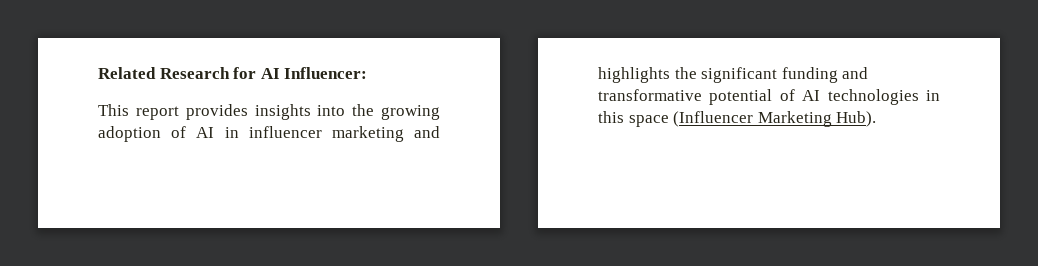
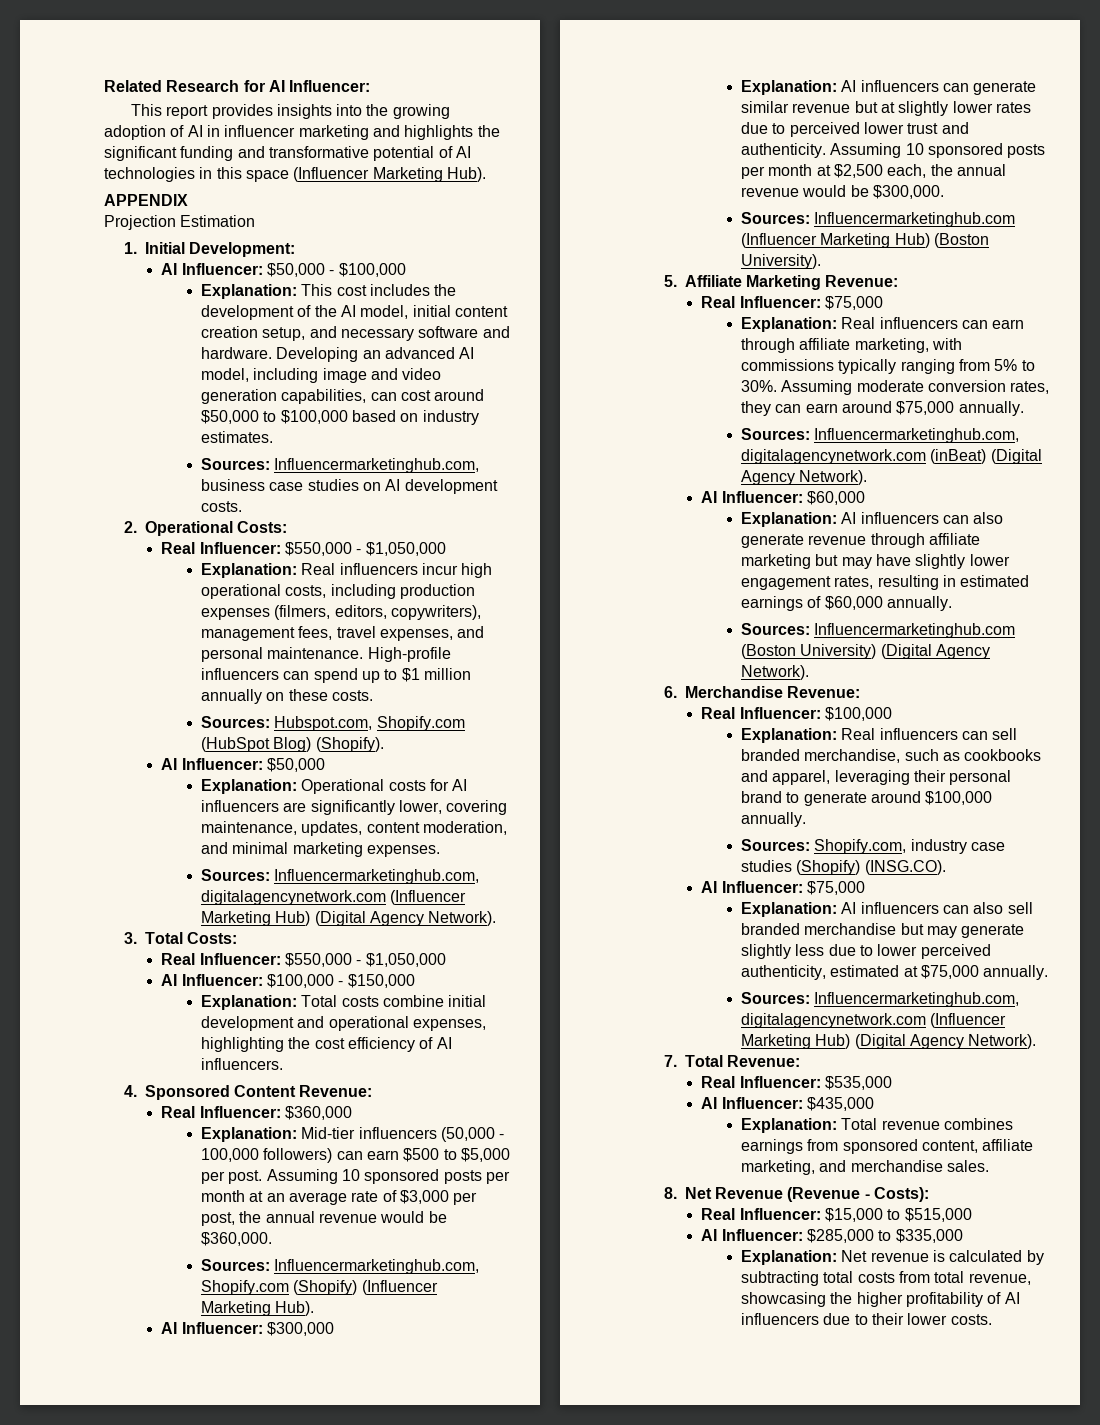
+ APPENDIX
+ Projection Estimation
+ 1. Initial Development:
+ AI Influencer: $50,000 - $100,000
+ Explanation: This cost includes the development of the AI model, initial content creation setup, and necessary software and hardware. Developing an advanced AI model, including image and video generation capabilities, can cost around $50,000 to $100,000 based on industry estimates.
+ Sources: Influencermarketinghub.com, business case studies on AI development costs.
+ 2. Operational Costs:
+ Real Influencer: $550,000 - $1,050,000
+ Explanation: Real influencers incur high operational costs, including production expenses (filmers, editors, copywriters), management fees, travel expenses, and personal maintenance. High-profile influencers can spend up to $1 million annually on these costs.
+ Sources: Hubspot.com, Shopify.com (HubSpot Blog) (Shopify).
+ AI Influencer: $50,000
+ Explanation: Operational costs for AI influencers are significantly lower, covering maintenance, updates, content moderation, and minimal marketing expenses.
+ Sources: Influencermarketinghub.com, digitalagencynetwork.com (Influencer Marketing Hub) (Digital Agency Network).
+ 3. Total Costs:
+ Real Influencer: $550,000 - $1,050,000
+ AI Influencer: $100,000 - $150,000
+ Explanation: Total costs combine initial development and operational expenses, highlighting the cost efficiency of AI influencers.
+ 4. Sponsored Content Revenue:
+ Real Influencer: $360,000
+ Explanation: Mid-tier influencers (50,000 - 100,000 followers) can earn $500 to $5,000 per post. Assuming 10 sponsored posts per month at an average rate of $3,000 per post, the annual revenue would be $360,000.
+ Sources: Influencermarketinghub.com, Shopify.com (Shopify) (Influencer Marketing Hub).
+ AI Influencer: $300,000
+ Explanation: AI influencers can generate similar revenue but at slightly lower rates due to perceived lower trust and authenticity. Assuming 10 sponsored posts per month at $2,500 each, the annual revenue would be $300,000.
+ Sources: Influencermarketinghub.com (Influencer Marketing Hub) (Boston University).
+ 5. Affiliate Marketing Revenue:
+ Real Influencer: $75,000
+ Explanation: Real influencers can earn through affiliate marketing, with commissions typically ranging from 5% to 30%. Assuming moderate conversion rates, they can earn around $75,000 annually.
+ Sources: Influencermarketinghub.com, digitalagencynetwork.com (inBeat) (Digital Agency Network).
+ AI Influencer: $60,000
+ Explanation: AI influencers can also generate revenue through affiliate marketing but may have slightly lower engagement rates, resulting in estimated earnings of $60,000 annually.
+ Sources: Influencermarketinghub.com (Boston University) (Digital Agency Network).
+ 6. Merchandise Revenue:
+ Real Influencer: $100,000
+ Explanation: Real influencers can sell branded merchandise, such as cookbooks and apparel, leveraging their personal brand to generate around $100,000 annually.
+ Sources: Shopify.com, industry case studies (Shopify) (INSG.CO).
+ AI Influencer: $75,000
+ Explanation: AI influencers can also sell branded merchandise but may generate slightly less due to lower perceived authenticity, estimated at $75,000 annually.
+ Sources: Influencermarketinghub.com, digitalagencynetwork.com (Influencer Marketing Hub) (Digital Agency Network).
+ 7. Total Revenue:
+ Real Influencer: $535,000
+ AI Influencer: $435,000
+ Explanation: Total revenue combines earnings from sponsored content, affiliate marketing, and merchandise sales.
+ 8. Net Revenue (Revenue - Costs):
+ Real Influencer: $15,000 to $515,000
+ AI Influencer: $285,000 to $335,000
+ Explanation: Net revenue is calculated by subtracting total costs from total revenue, showcasing the higher profitability of AI influencers due to their lower costs.

